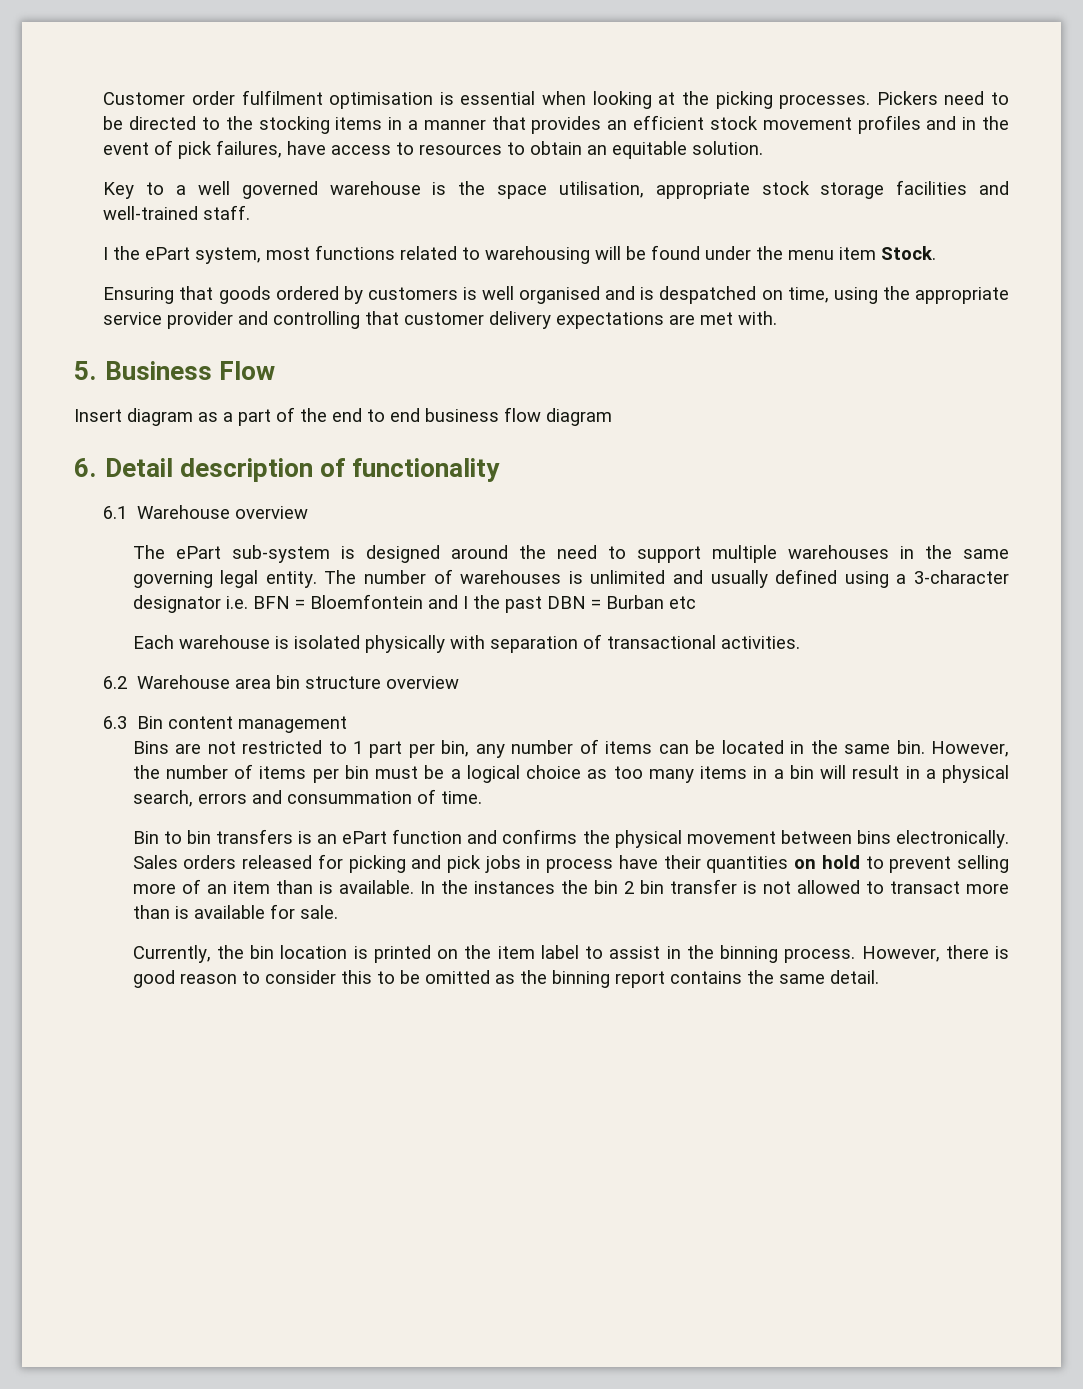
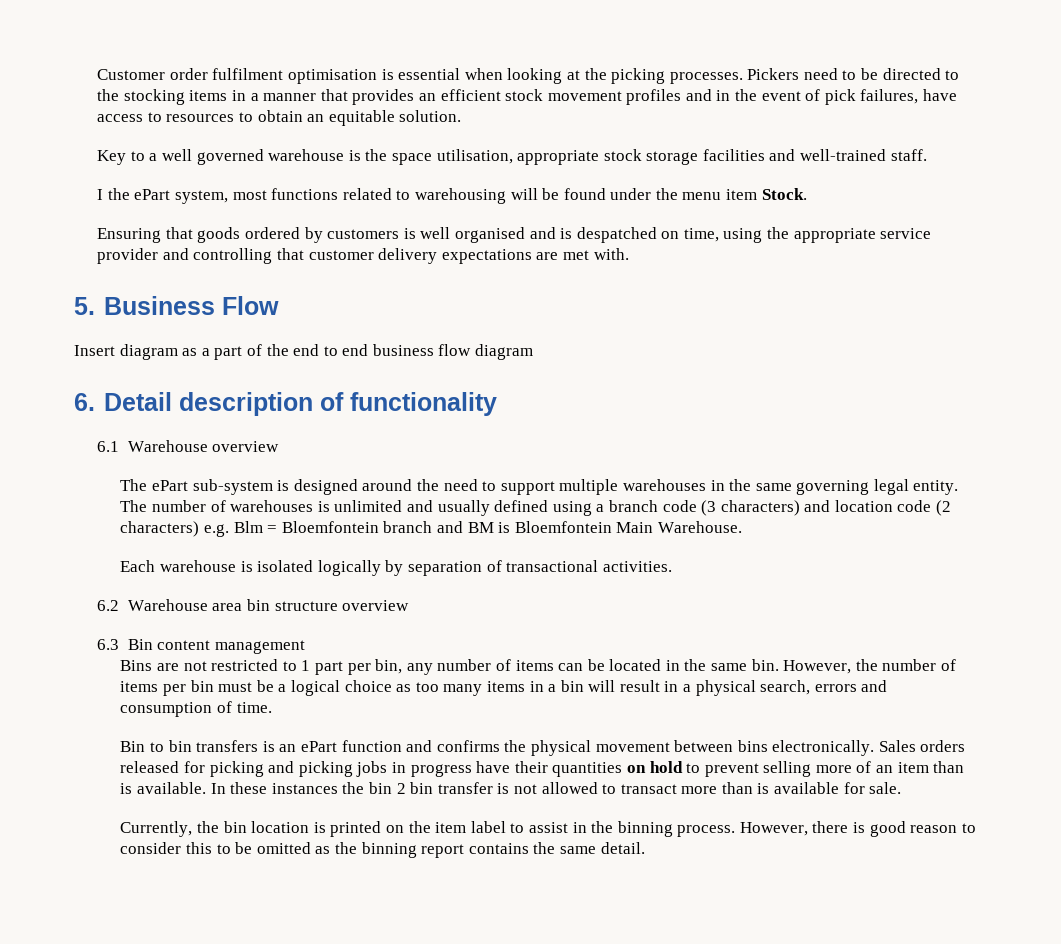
- The number of warehouses is unlimited and usually defined using a 3-character designator i.e. BFN = Bloemfontein and I the past DBN = Burban etc
+ The number of warehouses is unlimited and usually defined using a branch code (3 characters) and location code (2 characters) e.g. Blm = Bloemfontein branch and BM is Bloemfontein Main Warehouse.
- Each warehouse is isolated physically with separation of transactional activities.
+ Each warehouse is isolated logically by separation of transactional activities.
- However, the number of items per bin must be a logical choice as too many items in a bin will result in a physical search, errors and consummation of time.
+ However, the number of items per bin must be a logical choice as too many items in a bin will result in a physical search, errors and consumption of time.
- Sales orders released for picking and pick jobs in process have their quantities on hold to prevent selling more of an item than is available.
+ Sales orders released for picking and picking jobs in progress have their quantities on hold to prevent selling more of an item than is available.
- In the instances the bin 2 bin transfer is not allowed to transact more than is available for sale.
+ In these instances the bin 2 bin transfer is not allowed to transact more than is available for sale.

